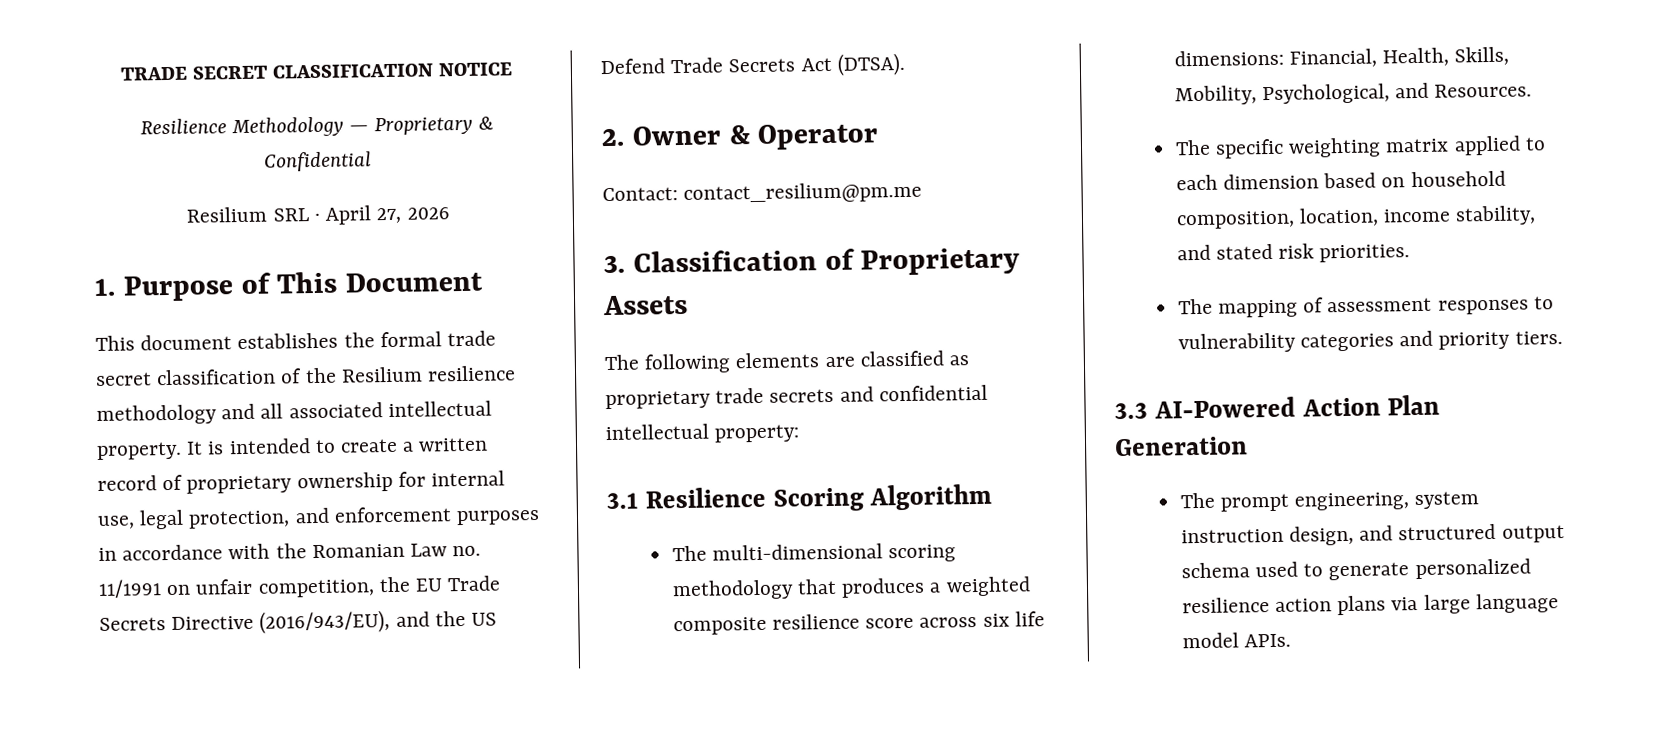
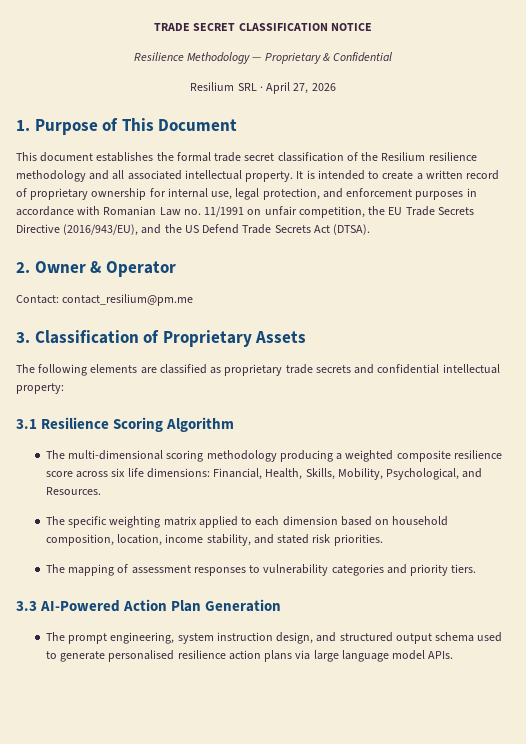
- It is intended to create a written record of proprietary ownership for internal use, legal protection, and enforcement purposes in accordance with the Romanian Law no. 11/1991 on unfair competition, the EU Trade Secrets Directive (2016/943/EU), and the US Defend Trade Secrets Act (DTSA).
+ It is intended to create a written record of proprietary ownership for internal use, legal protection, and enforcement purposes in accordance with Romanian Law no. 11/1991 on unfair competition, the EU Trade Secrets Directive (2016/943/EU), and the US Defend Trade Secrets Act (DTSA).
- The multi-dimensional scoring methodology that produces a weighted composite resilience score across six life dimensions: Financial, Health, Skills, Mobility, Psychological, and Resources.
+ The multi-dimensional scoring methodology producing a weighted composite resilience score across six life dimensions: Financial, Health, Skills, Mobility, Psychological, and Resources.
- The prompt engineering, system instruction design, and structured output schema used to generate personalized resilience action plans via large language model APIs.
+ The prompt engineering, system instruction design, and structured output schema used to generate personalised resilience action plans via large language model APIs.

